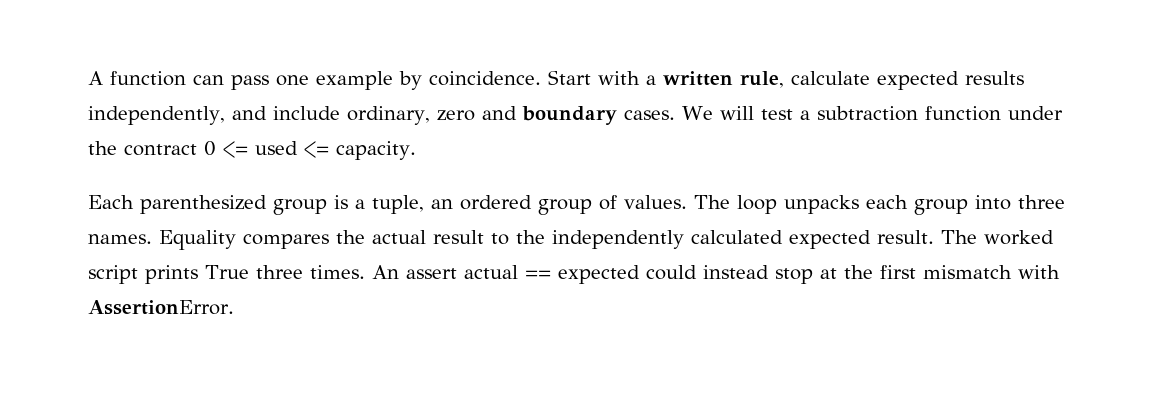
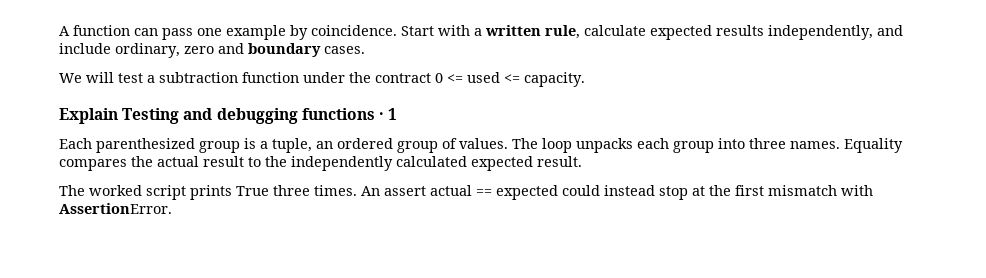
- Start with a written rule, calculate expected results independently, and include ordinary, zero and boundary cases. We will test a subtraction function under the contract 0 <= used <= capacity.
+ Start with a written rule, calculate expected results independently, and include ordinary, zero and boundary cases.
+ We will test a subtraction function under the contract 0 <= used <= capacity.
+ Explain Testing and debugging functions · 1
- Equality compares the actual result to the independently calculated expected result. The worked script prints True three times.
+ Equality compares the actual result to the independently calculated expected result.
+ The worked script prints True three times.

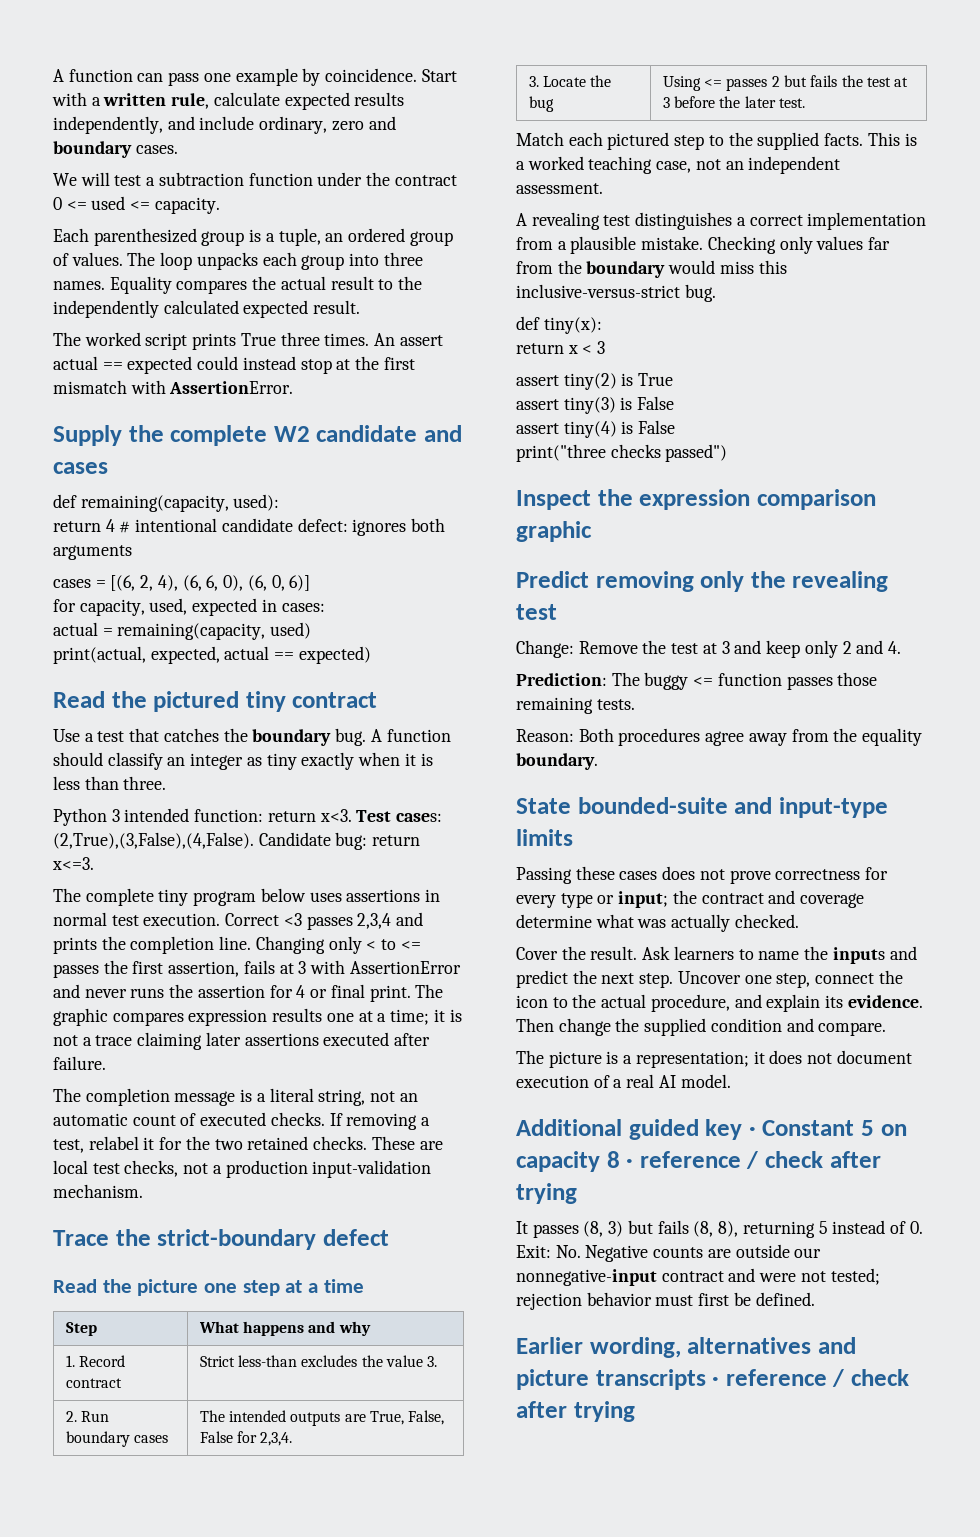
- Explain Testing and debugging functions · 1
+ Supply the complete W2 candidate and cases
+ def remaining(capacity, used):
+ return 4 # intentional candidate defect: ignores both arguments
+ cases = [(6, 2, 4), (6, 6, 0), (6, 0, 6)]
+ for capacity, used, expected in cases:
+ actual = remaining(capacity, used)
+ print(actual, expected, actual == expected)
+ Read the pictured tiny contract
+ Use a test that catches the boundary bug. A function should classify an integer as tiny exactly when it is less than three.
+ Python 3 intended function: return x<3. Test cases: (2,True),(3,False),(4,False). Candidate bug: return x<=3.
+ The complete tiny program below uses assertions in normal test execution. Correct <3 passes 2,3,4 and prints the completion line. Changing only < to <= passes the first assertion, fails at 3 with AssertionError and never runs the assertion for 4 or final print. The graphic compares expression results one at a time; it is not a trace claiming later assertions executed after failure.
+ The completion message is a literal string, not an automatic count of executed checks. If removing a test, relabel it for the two retained checks. These are local test checks, not a production input-validation mechanism.
+ Trace the strict-boundary defect
+ Read the picture one step at a time
+ Step | What happens and why
+ 1. Record contract | Strict less-than excludes the value 3.
+ 2. Run boundary cases | The intended outputs are True, False, False for 2,3,4.
+ 3. Locate the bug | Using <= passes 2 but fails the test at 3 before the later test.
+ Match each pictured step to the supplied facts. This is a worked teaching case, not an independent assessment.
+ A revealing test distinguishes a correct implementation from a plausible mistake. Checking only values far from the boundary would miss this inclusive-versus-strict bug.
+ def tiny(x):
+ return x < 3
+ assert tiny(2) is True
+ assert tiny(3) is False
+ assert tiny(4) is False
+ print("three checks passed")
+ Inspect the expression comparison graphic
+ Predict removing only the revealing test
+ Change: Remove the test at 3 and keep only 2 and 4.
+ Prediction: The buggy <= function passes those remaining tests.
+ Reason: Both procedures agree away from the equality boundary.
+ State bounded-suite and input-type limits
+ Passing these cases does not prove correctness for every type or input; the contract and coverage determine what was actually checked.
+ Cover the result. Ask learners to name the inputs and predict the next step. Uncover one step, connect the icon to the actual procedure, and explain its evidence. Then change the supplied condition and compare.
+ The picture is a representation; it does not document execution of a real AI model.
+ Additional guided key · Constant 5 on capacity 8 · reference / check after trying
+ It passes (8, 3) but fails (8, 8), returning 5 instead of 0. Exit: No. Negative counts are outside our nonnegative-input contract and were not tested; rejection behavior must first be defined.
+ Earlier wording, alternatives and picture transcripts · reference / check after trying

